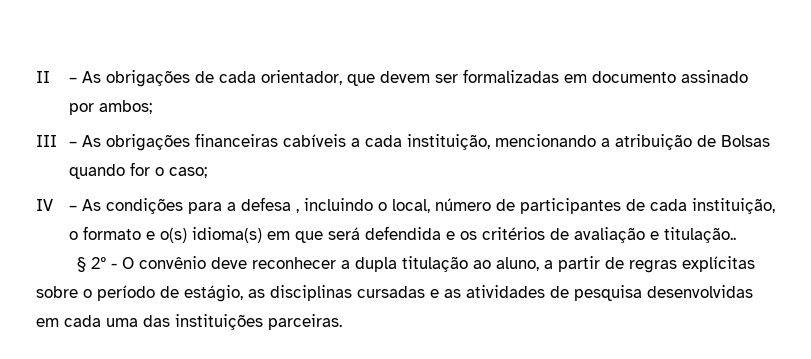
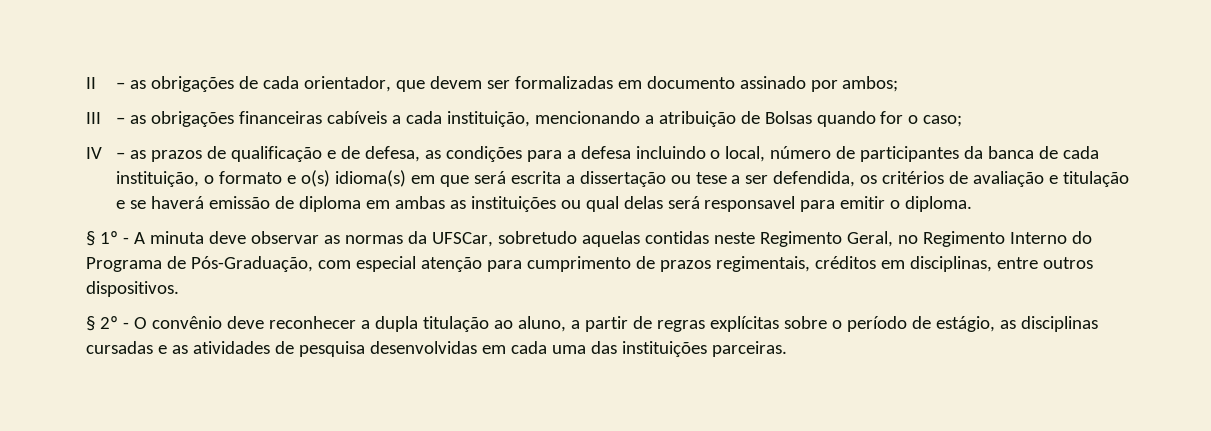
- II – As obrigações de cada orientador, que devem ser formalizadas em documento assinado por ambos;
+ II – as obrigações de cada orientador, que devem ser formalizadas em documento assinado por ambos;
- III – As obrigações financeiras cabíveis a cada instituição, mencionando a atribuição de Bolsas quando for o caso;
+ III – as obrigações financeiras cabíveis a cada instituição, mencionando a atribuição de Bolsas quando for o caso;
- IV – As condições para a defesa , incluindo o local, número de participantes de cada instituição, o formato e o(s) idioma(s) em que será defendida e os critérios de avaliação e titulação..
+ IV – as prazos de qualificação e de defesa, as condições para a defesa incluindo o local, número de participantes da banca de cada instituição, o formato e o(s) idioma(s) em que será escrita a dissertação ou tese a ser defendida, os critérios de avaliação e titulação e se haverá emissão de diploma em ambas as instituições ou qual delas será responsavel para emitir o diploma.
+ § 1º - A minuta deve observar as normas da UFSCar, sobretudo aquelas contidas neste Regimento Geral, no Regimento Interno do Programa de Pós-Graduação, com especial atenção para cumprimento de prazos regimentais, créditos em disciplinas, entre outros dispositivos.

